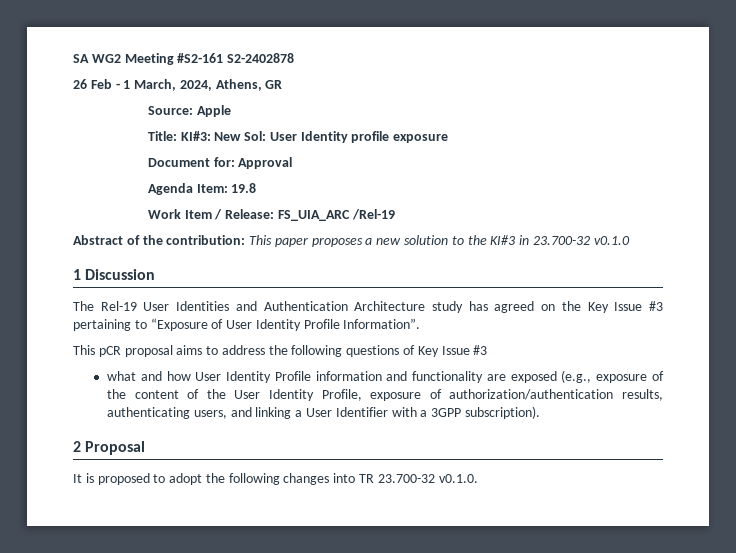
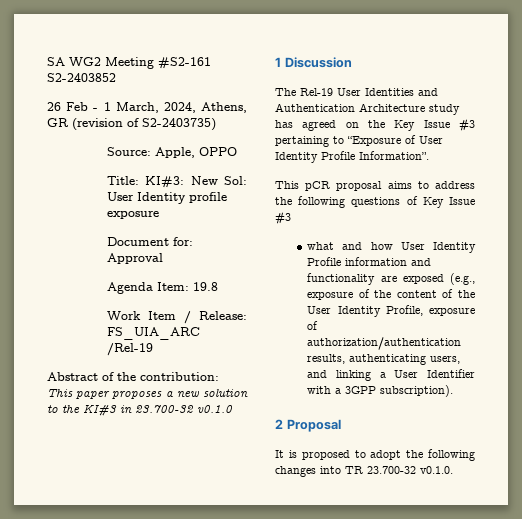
- SA WG2 Meeting #S2-161 S2-2402878
+ SA WG2 Meeting #S2-161 S2-2403852
- 26 Feb - 1 March, 2024, Athens, GR
+ 26 Feb - 1 March, 2024, Athens, GR (revision of S2-2403735)
- Source: Apple
+ Source: Apple, OPPO

